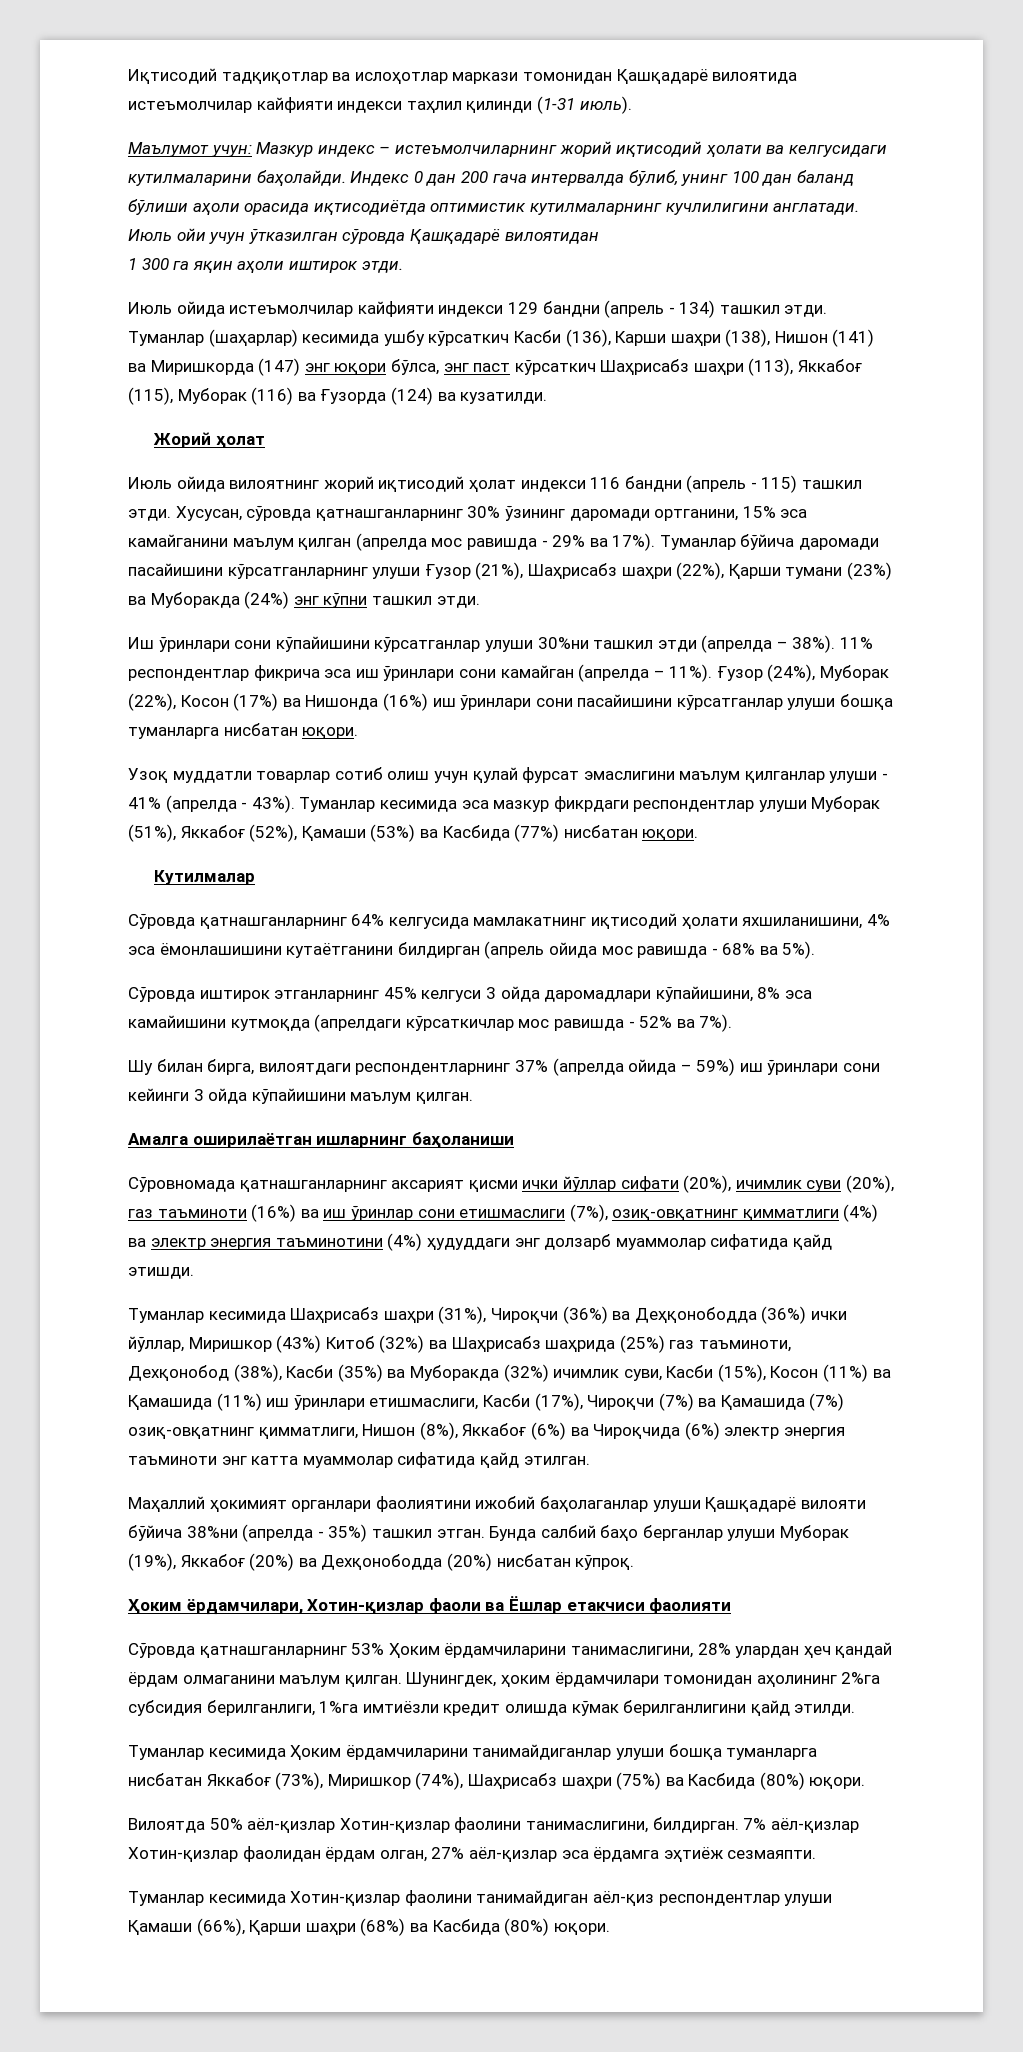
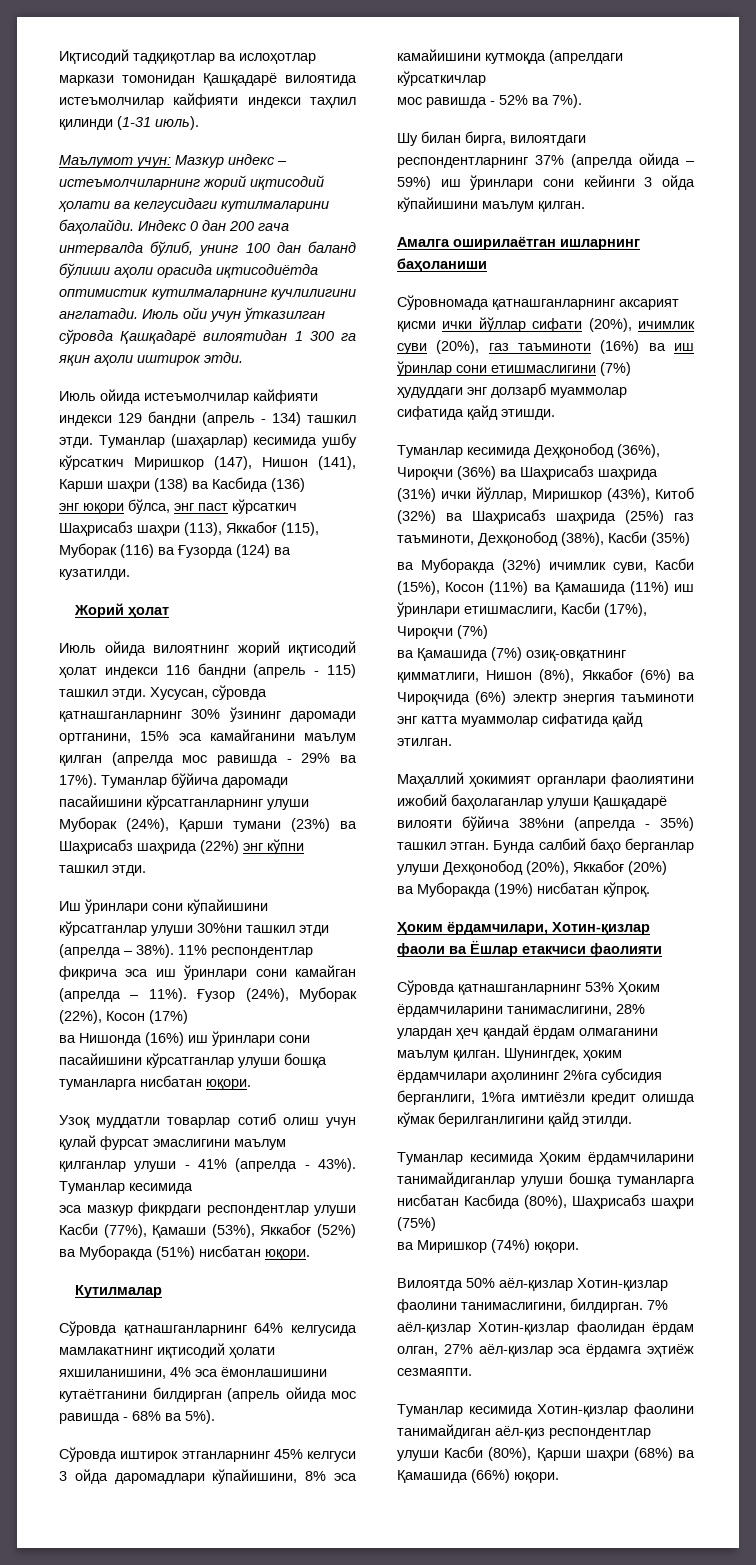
- Июль ойи учун ўтказилган сўровда Қашқадарё вилоятидан
- 1 300 га яқин аҳоли иштирок этди.
+ Июль ойи учун ўтказилган сўровда Қашқадарё вилоятидан 1 300 га яқин аҳоли иштирок этди.
- Туманлар (шаҳарлар) кесимида ушбу кўрсаткич Касби (136), Карши шаҳри (138), Нишон (141) ва Миришкорда (147) энг юқори бўлса, энг паст кўрсаткич Шаҳрисабз шаҳри (113), Яккабоғ (115), Муборак (116) ва Ғузорда (124) ва кузатилди.
+ Туманлар (шаҳарлар) кесимида ушбу кўрсаткич Миришкор (147), Нишон (141), Карши шаҳри (138) ва Касбида (136)
+ энг юқори бўлса, энг паст кўрсаткич Шаҳрисабз шаҳри (113), Яккабоғ (115), Муборак (116) ва Ғузорда (124) ва кузатилди.
- Туманлар бўйича даромади пасайишини кўрсатганларнинг улуши Ғузор (21%), Шаҳрисабз шаҳри (22%), Қарши тумани (23%) ва Муборакда (24%) энг кўпни ташкил этди.
+ Туманлар бўйича даромади пасайишини кўрсатганларнинг улуши Муборак (24%), Қарши тумани (23%) ва Шаҳрисабз шаҳрида (22%) энг кўпни ташкил этди.
- Ғузор (24%), Муборак (22%), Косон (17%) ва Нишонда (16%) иш ўринлари сони пасайишини кўрсатганлар улуши бошқа туманларга нисбатан юқори.
+ Ғузор (24%), Муборак (22%), Косон (17%)
+ ва Нишонда (16%) иш ўринлари сони пасайишини кўрсатганлар улуши бошқа туманларга нисбатан юқори.
- Узоқ муддатли товарлар сотиб олиш учун қулай фурсат эмаслигини маълум қилганлар улуши - 41% (апрелда - 43%). Туманлар кесимида эса мазкур фикрдаги респондентлар улуши Муборак (51%), Яккабоғ (52%), Қамаши (53%) ва Касбида (77%) нисбатан юқори.
+ Узоқ муддатли товарлар сотиб олиш учун қулай фурсат эмаслигини маълум қилганлар улуши - 41% (апрелда - 43%). Туманлар кесимида
+ эса мазкур фикрдаги респондентлар улуши Касби (77%), Қамаши (53%), Яккабоғ (52%) ва Муборакда (51%) нисбатан юқори.
- Сўровда иштирок этганларнинг 45% келгуси 3 ойда даромадлари кўпайишини, 8% эса камайишини кутмоқда (апрелдаги кўрсаткичлар мос равишда - 52% ва 7%).
+ Сўровда иштирок этганларнинг 45% келгуси 3 ойда даромадлари кўпайишини, 8% эса камайишини кутмоқда (апрелдаги кўрсаткичлар
+ мос равишда - 52% ва 7%).
- Сўровномада қатнашганларнинг аксарият қисми ички йўллар сифати (20%), ичимлик суви (20%), газ таъминоти (16%) ва иш ўринлар сони етишмаслиги (7%), озиқ-овқатнинг қимматлиги (4%) ва электр энергия таъминотини (4%) ҳудуддаги энг долзарб муаммолар сифатида қайд этишди.
+ Сўровномада қатнашганларнинг аксарият қисми ички йўллар сифати (20%), ичимлик суви (20%), газ таъминоти (16%) ва иш ўринлар сони етишмаслигини (7%) ҳудуддаги энг долзарб муаммолар сифатида қайд этишди.
- Туманлар кесимида Шаҳрисабз шаҳри (31%), Чироқчи (36%) ва Деҳқонободда (36%) ички йўллар, Миришкор (43%) Китоб (32%) ва Шаҳрисабз шаҳрида (25%) газ таъминоти, Дехқонобод (38%), Касби (35%) ва Муборакда (32%) ичимлик суви, Касби (15%), Косон (11%) ва Қамашида (11%) иш ўринлари етишмаслиги, Касби (17%), Чироқчи (7%) ва Қамашида (7%) озиқ-овқатнинг қимматлиги, Нишон (8%), Яккабоғ (6%) ва Чироқчида (6%) электр энергия таъминоти энг катта муаммолар сифатида қайд этилган.
+ Туманлар кесимида Деҳқонобод (36%), Чироқчи (36%) ва Шаҳрисабз шаҳрида (31%) ички йўллар, Миришкор (43%), Китоб (32%) ва Шаҳрисабз шаҳрида (25%) газ таъминоти, Дехқонобод (38%), Касби (35%)
+ ва Муборакда (32%) ичимлик суви, Касби (15%), Косон (11%) ва Қамашида (11%) иш ўринлари етишмаслиги, Касби (17%), Чироқчи (7%)
+ ва Қамашида (7%) озиқ-овқатнинг қимматлиги, Нишон (8%), Яккабоғ (6%) ва Чироқчида (6%) электр энергия таъминоти энг катта муаммолар сифатида қайд этилган.
- Бунда салбий баҳо берганлар улуши Муборак (19%), Яккабоғ (20%) ва Дехқонободда (20%) нисбатан кўпроқ.
+ Бунда салбий баҳо берганлар улуши Дехқонобод (20%), Яккабоғ (20%)
+ ва Муборакда (19%) нисбатан кўпроқ.
- Шунингдек, ҳоким ёрдамчилари томонидан аҳолининг 2%га субсидия берилганлиги, 1%га имтиёзли кредит олишда кўмак берилганлигини қайд этилди.
+ Шунингдек, ҳоким ёрдамчилари аҳолининг 2%га субсидия берганлиги, 1%га имтиёзли кредит олишда кўмак берилганлигини қайд этилди.
- Туманлар кесимида Ҳоким ёрдамчиларини танимайдиганлар улуши бошқа туманларга нисбатан Яккабоғ (73%), Миришкор (74%), Шаҳрисабз шаҳри (75%) ва Касбида (80%) юқори.
+ Туманлар кесимида Ҳоким ёрдамчиларини танимайдиганлар улуши бошқа туманларга нисбатан Касбида (80%), Шаҳрисабз шаҳри (75%)
+ ва Миришкор (74%) юқори.
- Туманлар кесимида Хотин-қизлар фаолини танимайдиган аёл-қиз респондентлар улуши Қамаши (66%), Қарши шаҳри (68%) ва Касбида (80%) юқори.
+ Туманлар кесимида Хотин-қизлар фаолини танимайдиган аёл-қиз респондентлар улуши Касби (80%), Қарши шаҳри (68%) ва Қамашида (66%) юқори.

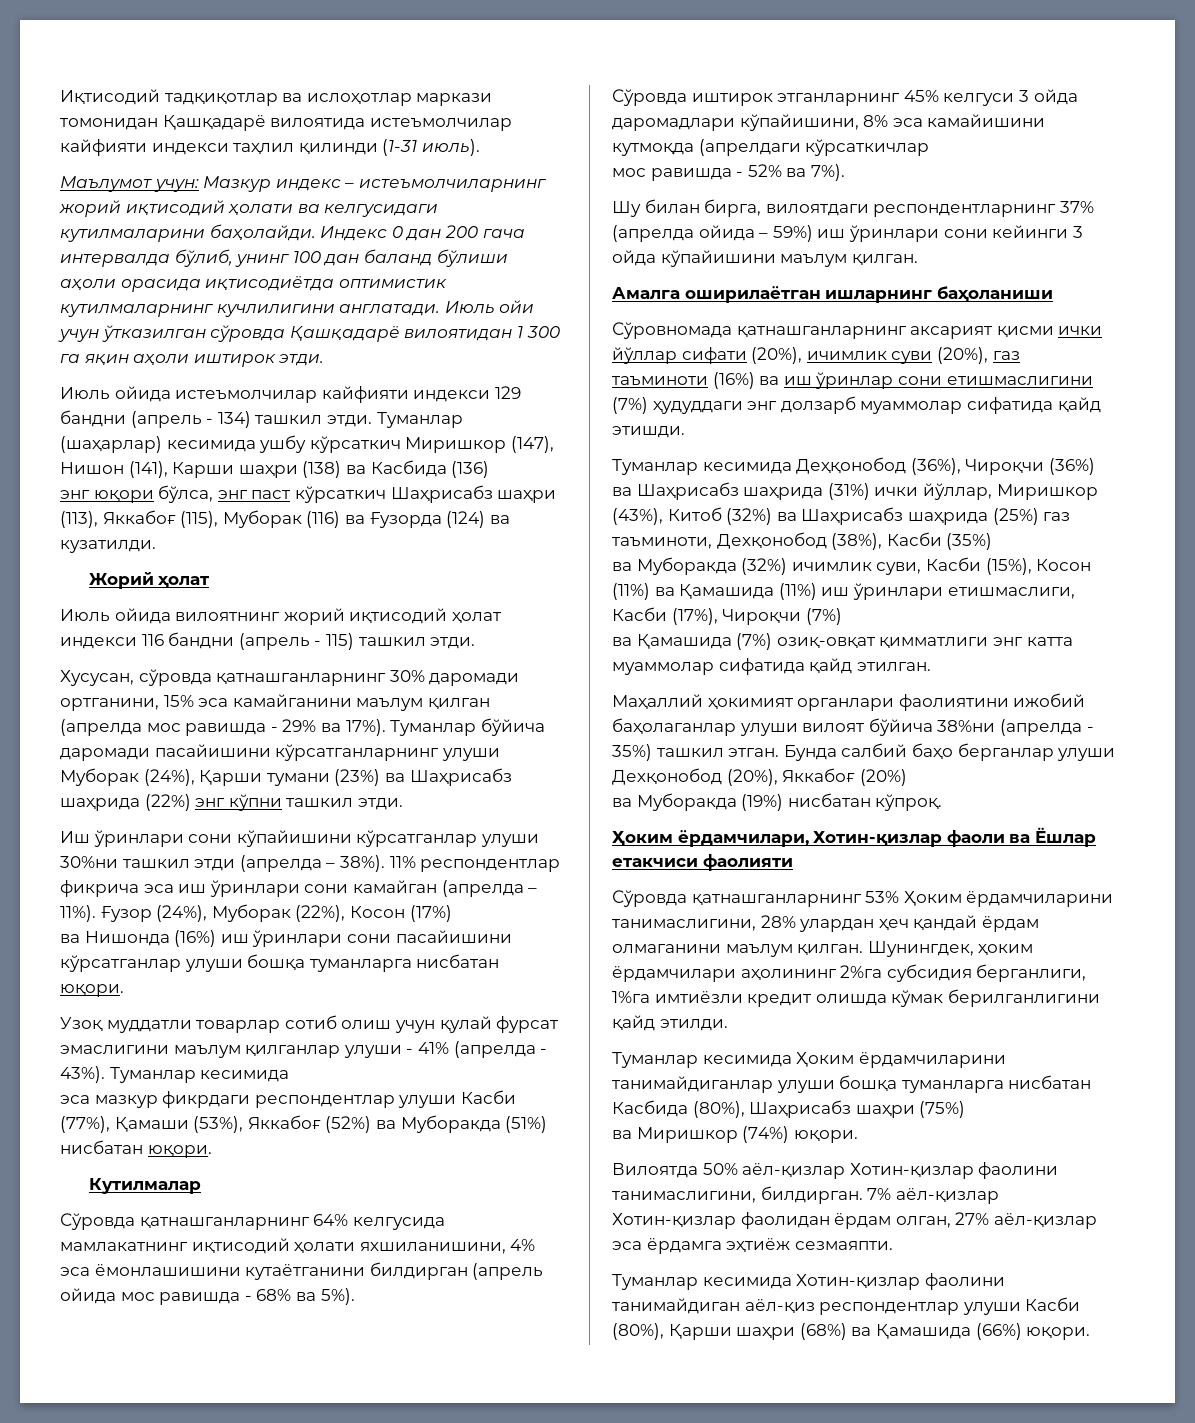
- Июль ойида вилоятнинг жорий иқтисодий ҳолат индекси 116 бандни (апрель - 115) ташкил этди. Хусусан, сўровда қатнашганларнинг 30% ўзининг даромади ортганини, 15% эса камайганини маълум қилган (апрелда мос равишда - 29% ва 17%).
+ Июль ойида вилоятнинг жорий иқтисодий ҳолат индекси 116 бандни (апрель - 115) ташкил этди.
+ Хусусан, сўровда қатнашганларнинг 30% даромади ортганини, 15% эса камайганини маълум қилган (апрелда мос равишда - 29% ва 17%).
- ва Қамашида (7%) озиқ-овқатнинг қимматлиги, Нишон (8%), Яккабоғ (6%) ва Чироқчида (6%) электр энергия таъминоти энг катта муаммолар сифатида қайд этилган.
+ ва Қамашида (7%) озиқ-овқат қимматлиги энг катта муаммолар сифатида қайд этилган.
- Маҳаллий ҳокимият органлари фаолиятини ижобий баҳолаганлар улуши Қашқадарё вилояти бўйича 38%ни (апрелда - 35%) ташкил этган.
+ Маҳаллий ҳокимият органлари фаолиятини ижобий баҳолаганлар улуши вилоят бўйича 38%ни (апрелда - 35%) ташкил этган.

